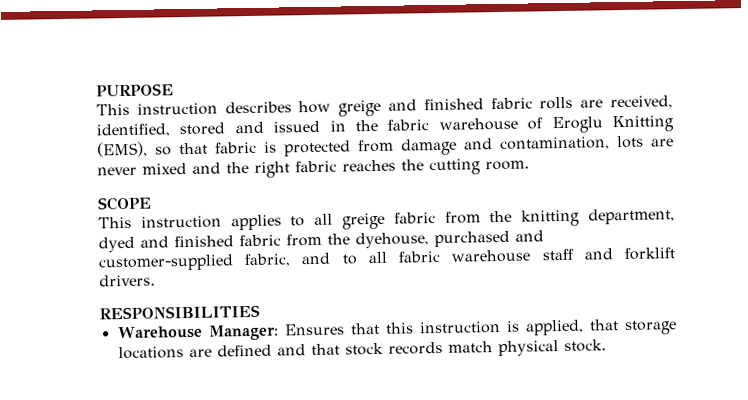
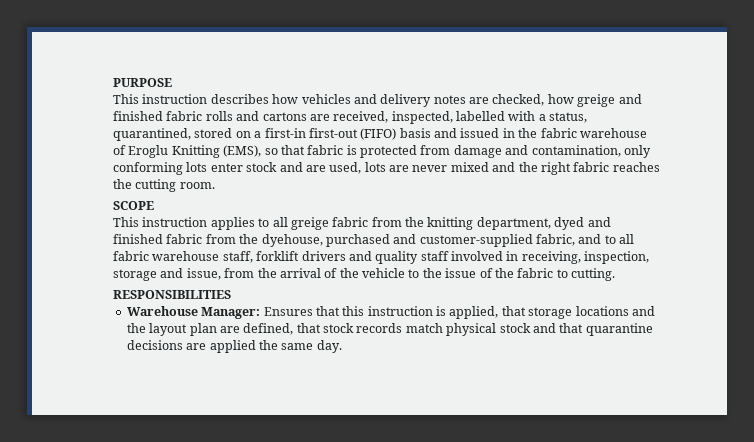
- This instruction describes how greige and finished fabric rolls are received, identified, stored and issued in the fabric warehouse of Eroglu Knitting (EMS), so that fabric is protected from damage and contamination, lots are never mixed and the right fabric reaches the cutting room.
+ This instruction describes how vehicles and delivery notes are checked, how greige and finished fabric rolls and cartons are received, inspected, labelled with a status, quarantined, stored on a first-in first-out (FIFO) basis and issued in the fabric warehouse of Eroglu Knitting (EMS), so that fabric is protected from damage and contamination, only conforming lots enter stock and are used, lots are never mixed and the right fabric reaches the cutting room.
- This instruction applies to all greige fabric from the knitting department, dyed and finished fabric from the dyehouse, purchased and customer-supplied fabric, and to all fabric warehouse staff and forklift drivers.
+ This instruction applies to all greige fabric from the knitting department, dyed and finished fabric from the dyehouse, purchased and customer-supplied fabric, and to all fabric warehouse staff, forklift drivers and quality staff involved in receiving, inspection, storage and issue, from the arrival of the vehicle to the issue of the fabric to cutting.
- Warehouse Manager: Ensures that this instruction is applied, that storage locations are defined and that stock records match physical stock.
+ Warehouse Manager: Ensures that this instruction is applied, that storage locations and the layout plan are defined, that stock records match physical stock and that quarantine decisions are applied the same day.

